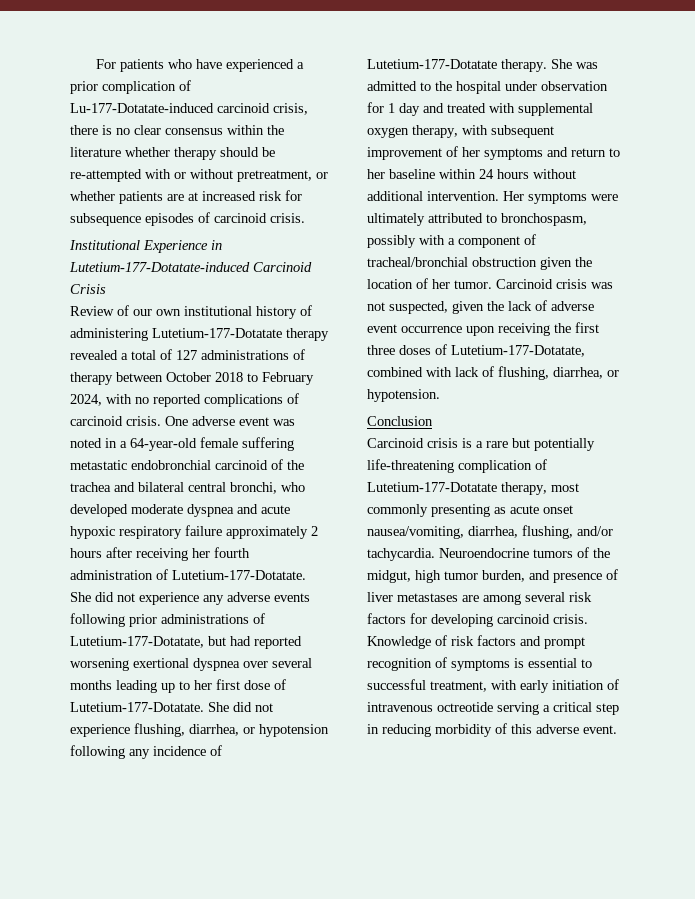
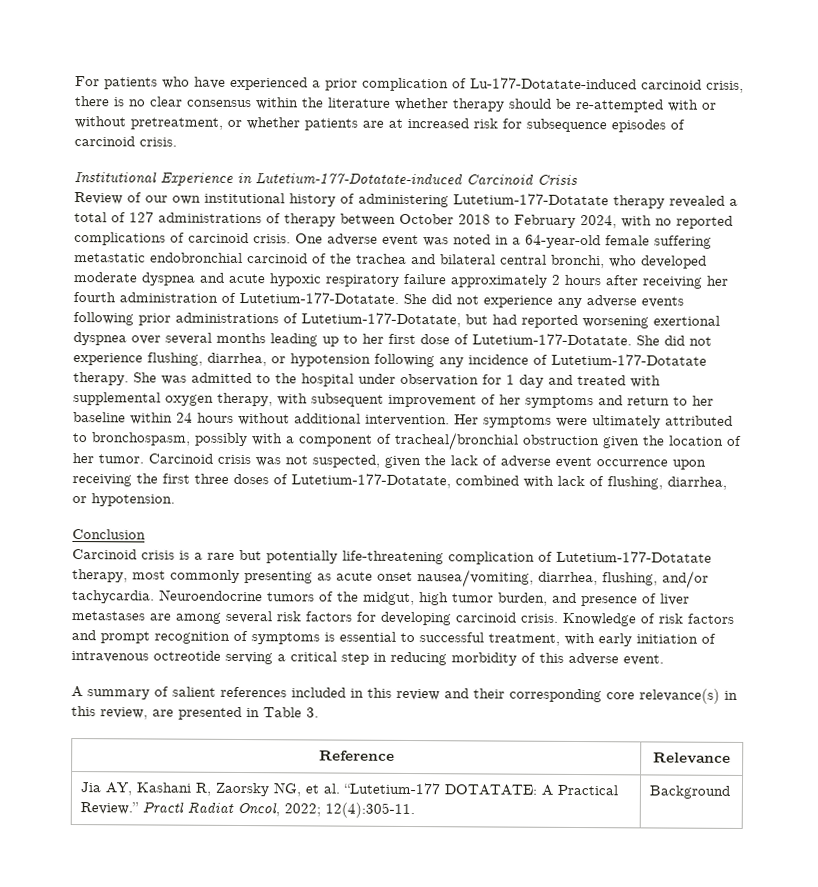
+ A summary of salient references included in this review and their corresponding core relevance(s) in this review, are presented in Table 3.
+ Reference | Relevance
+ Jia AY, Kashani R, Zaorsky NG, et al. “Lutetium-177 DOTATATE: A Practical Review.” Practl Radiat Oncol, 2022; 12(4):305-11. | Background

